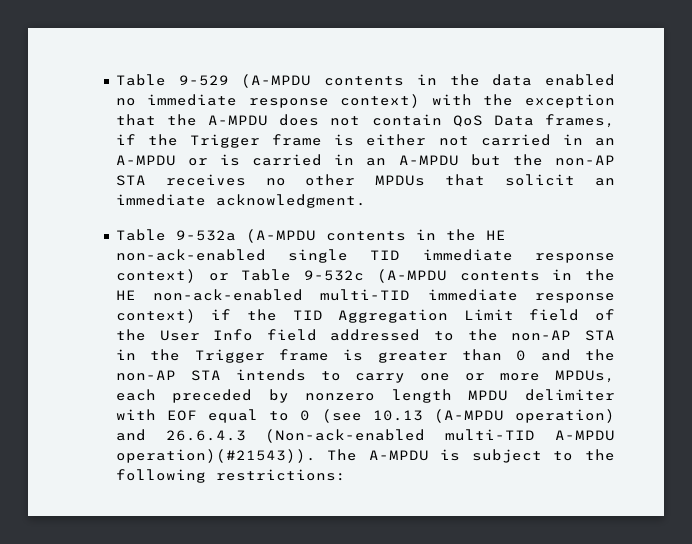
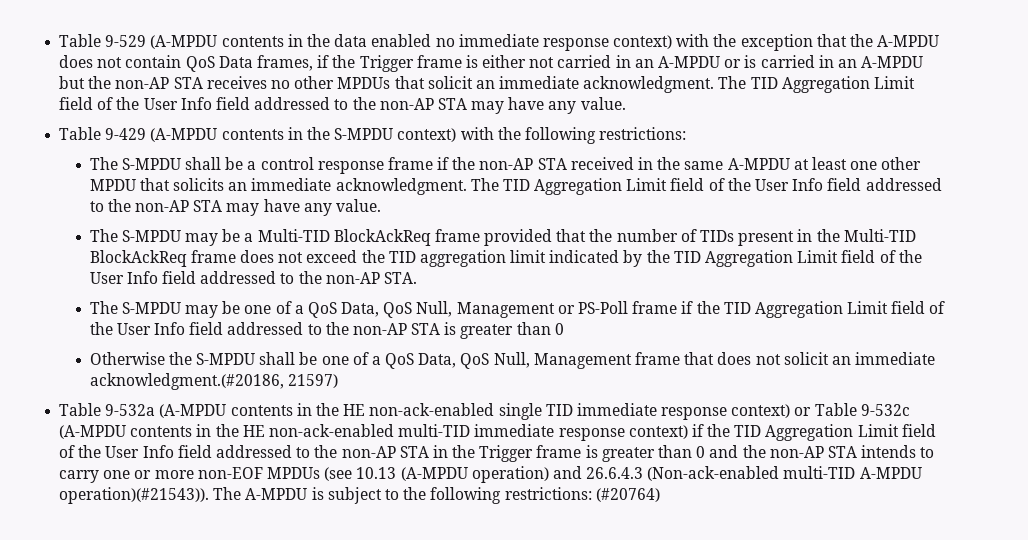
- Table 9-529 (A-MPDU contents in the data enabled no immediate response context) with the exception that the A-MPDU does not contain QoS Data frames, if the Trigger frame is either not carried in an A-MPDU or is carried in an A-MPDU but the non-AP STA receives no other MPDUs that solicit an immediate acknowledgment.
+ Table 9-529 (A-MPDU contents in the data enabled no immediate response context) with the exception that the A-MPDU does not contain QoS Data frames, if the Trigger frame is either not carried in an A-MPDU or is carried in an A-MPDU but the non-AP STA receives no other MPDUs that solicit an immediate acknowledgment. The TID Aggregation Limit field of the User Info field addressed to the non-AP STA may have any value.
+ Table 9-429 (A-MPDU contents in the S-MPDU context) with the following restrictions:
+ The S-MPDU shall be a control response frame if the non-AP STA received in the same A-MPDU at least one other MPDU that solicits an immediate acknowledgment. The TID Aggregation Limit field of the User Info field addressed to the non-AP STA may have any value.
+ The S-MPDU may be a Multi-TID BlockAckReq frame provided that the number of TIDs present in the Multi-TID BlockAckReq frame does not exceed the TID aggregation limit indicated by the TID Aggregation Limit field of the User Info field addressed to the non-AP STA.
+ The S-MPDU may be one of a QoS Data, QoS Null, Management or PS-Poll frame if the TID Aggregation Limit field of the User Info field addressed to the non-AP STA is greater than 0
+ Otherwise the S-MPDU shall be one of a QoS Data, QoS Null, Management frame that does not solicit an immediate acknowledgment.(#20186, 21597)
- Table 9-532a (A-MPDU contents in the HE non-ack-enabled single TID immediate response context) or Table 9-532c (A-MPDU contents in the HE non-ack-enabled multi-TID immediate response context) if the TID Aggregation Limit field of the User Info field addressed to the non-AP STA in the Trigger frame is greater than 0 and the non-AP STA intends to carry one or more MPDUs, each preceded by nonzero length MPDU delimiter with EOF equal to 0 (see 10.13 (A-MPDU operation) and 26.6.4.3 (Non-ack-enabled multi-TID A-MPDU operation)(#21543)).
+ Table 9-532a (A-MPDU contents in the HE non-ack-enabled single TID immediate response context) or Table 9-532c (A-MPDU contents in the HE non-ack-enabled multi-TID immediate response context) if the TID Aggregation Limit field of the User Info field addressed to the non-AP STA in the Trigger frame is greater than 0 and the non-AP STA intends to carry one or more non-EOF MPDUs (see 10.13 (A-MPDU operation) and 26.6.4.3 (Non-ack-enabled multi-TID A-MPDU operation)(#21543)).
- The A-MPDU is subject to the following restrictions:
+ The A-MPDU is subject to the following restrictions: (#20764)

